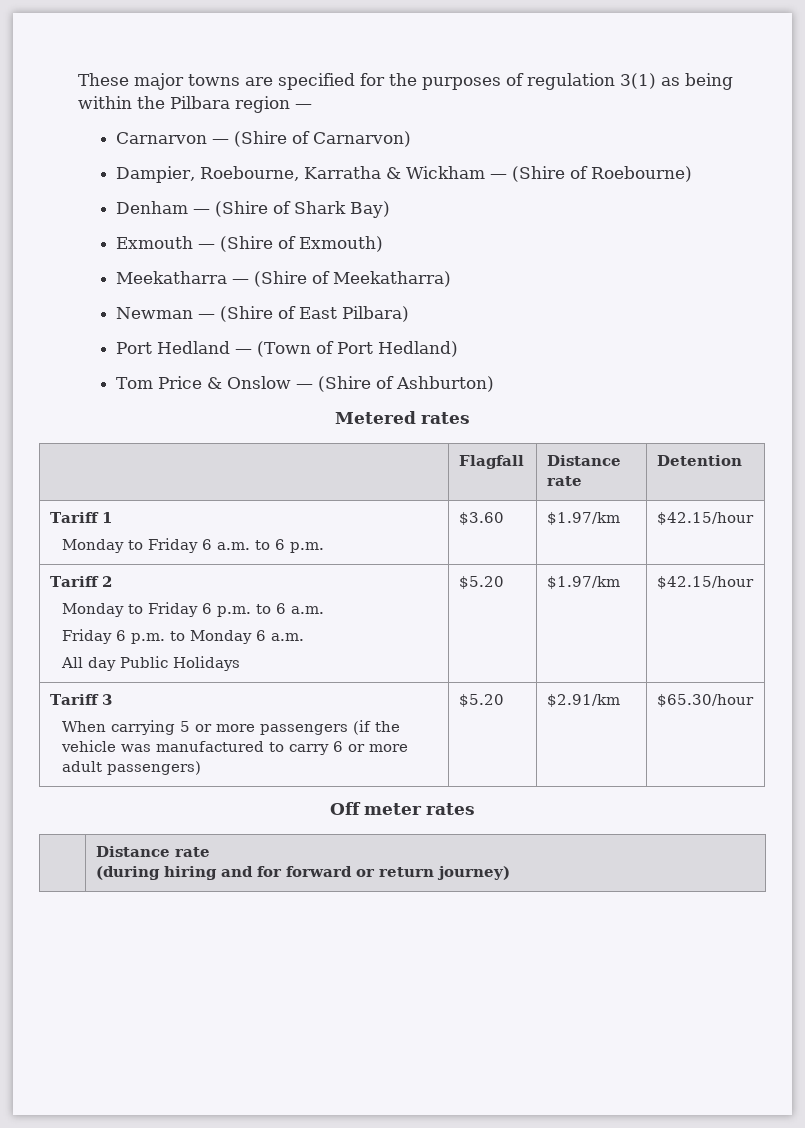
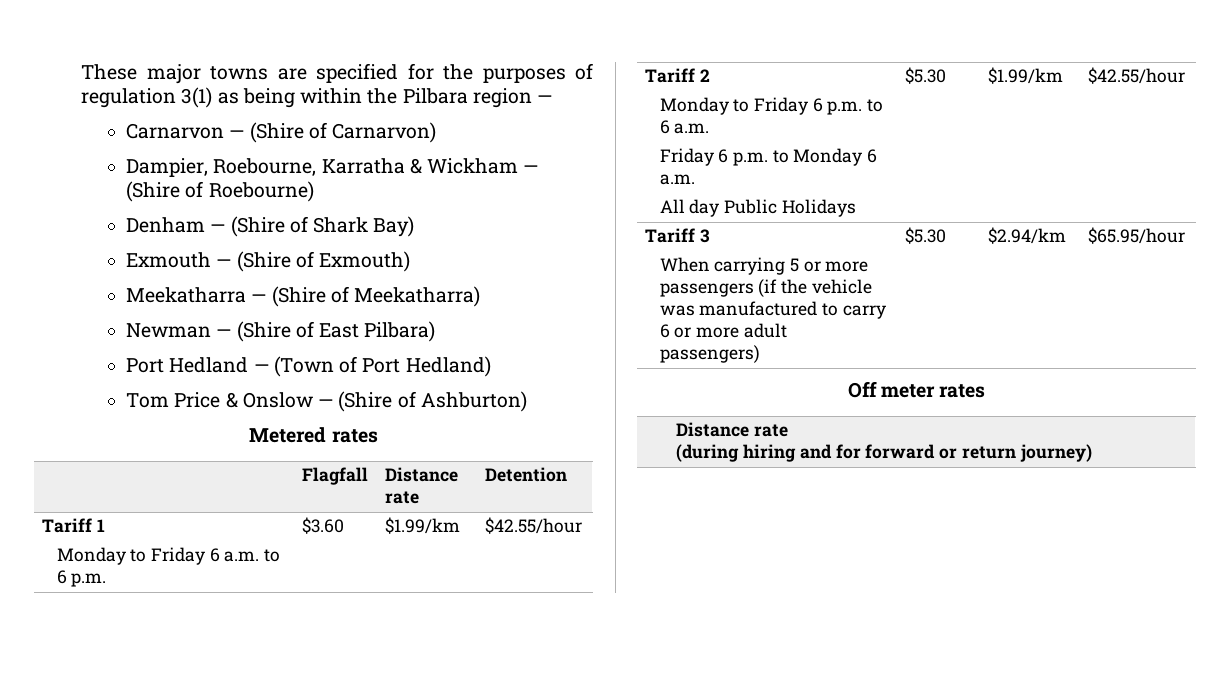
  Tariff 1
- Monday to Friday 6 a.m. to 6 p.m. | $3.60 | $1.97/km | $42.15/hour
+ Monday to Friday 6 a.m. to 6 p.m. | $3.60 | $1.99/km | $42.55/hour
  Tariff 2
  Monday to Friday 6 p.m. to 6 a.m.
  Friday 6 p.m. to Monday 6 a.m.
- All day Public Holidays | $5.20 | $1.97/km | $42.15/hour
+ All day Public Holidays | $5.30 | $1.99/km | $42.55/hour
  Tariff 3
- When carrying 5 or more passengers (if the vehicle was manufactured to carry 6 or more adult passengers) | $5.20 | $2.91/km | $65.30/hour
+ When carrying 5 or more passengers (if the vehicle was manufactured to carry 6 or more adult passengers) | $5.30 | $2.94/km | $65.95/hour

